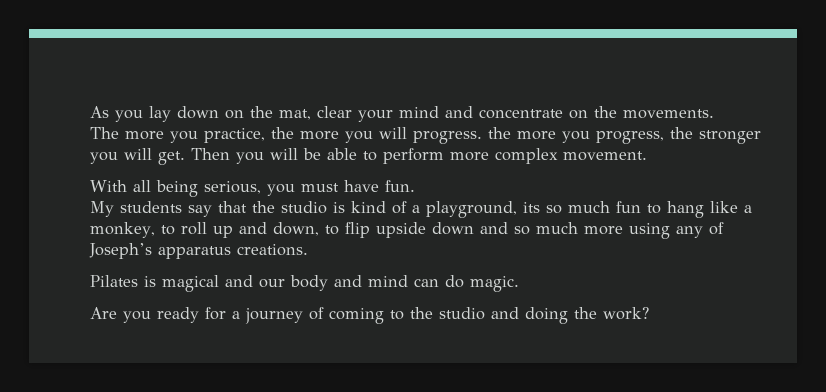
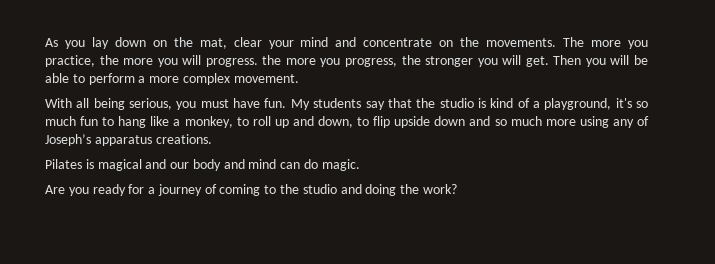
- As you lay down on the mat, clear your mind and concentrate on the movements.
- The more you practice, the more you will progress. the more you progress, the stronger you will get.
+ As you lay down on the mat, clear your mind and concentrate on the movements. The more you practice, the more you will progress. the more you progress, the stronger you will get.
- Then you will be able to perform more complex movement.
+ Then you will be able to perform a more complex movement.
- With all being serious, you must have fun.
- My students say that the studio is kind of a playground, its so much fun to hang like a monkey, to roll up and down, to flip upside down and so much more using any of Joseph’s apparatus creations.
+ With all being serious, you must have fun. My students say that the studio is kind of a playground, it's so much fun to hang like a monkey, to roll up and down, to flip upside down and so much more using any of Joseph’s apparatus creations.

